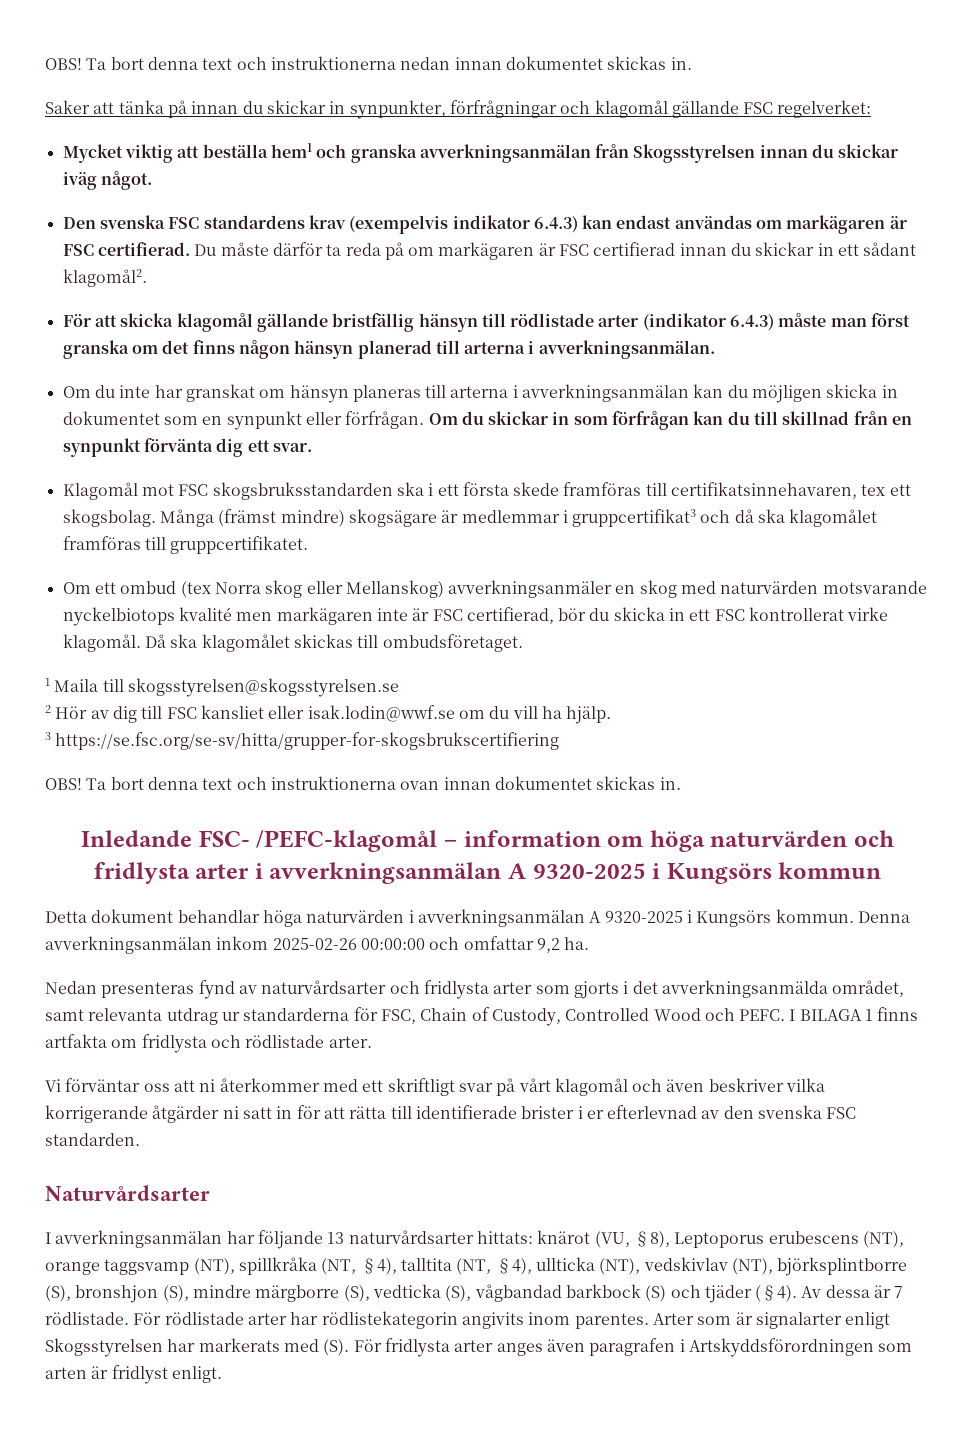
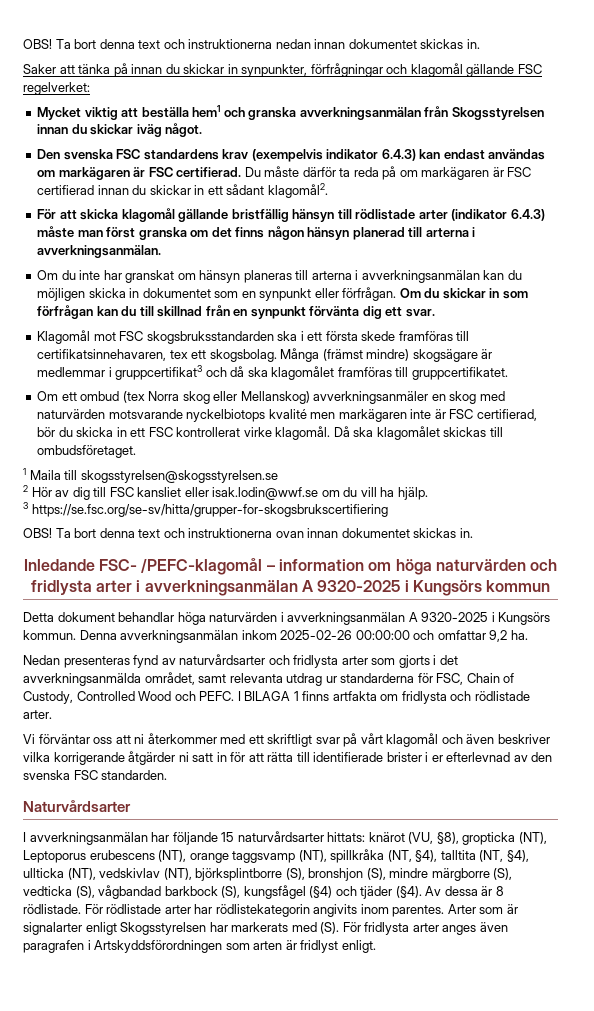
- I avverkningsanmälan har följande 13 naturvårdsarter hittats: knärot (VU, §8), Leptoporus erubescens (NT), orange taggsvamp (NT), spillkråka (NT, §4), talltita (NT, §4), ullticka (NT), vedskivlav (NT), björksplintborre (S), bronshjon (S), mindre märgborre (S), vedticka (S), vågbandad barkbock (S) och tjäder (§4).
+ I avverkningsanmälan har följande 15 naturvårdsarter hittats: knärot (VU, §8), gropticka (NT), Leptoporus erubescens (NT), orange taggsvamp (NT), spillkråka (NT, §4), talltita (NT, §4), ullticka (NT), vedskivlav (NT), björksplintborre (S), bronshjon (S), mindre märgborre (S), vedticka (S), vågbandad barkbock (S), kungsfågel (§4) och tjäder (§4).
- Av dessa är 7 rödlistade.
+ Av dessa är 8 rödlistade.

